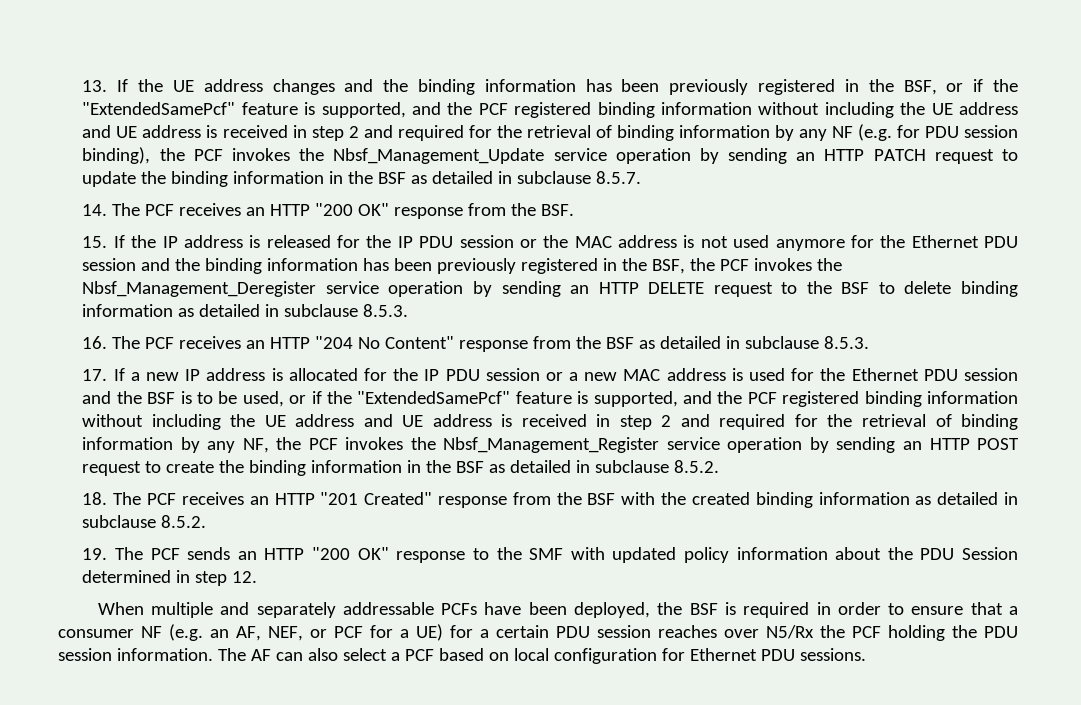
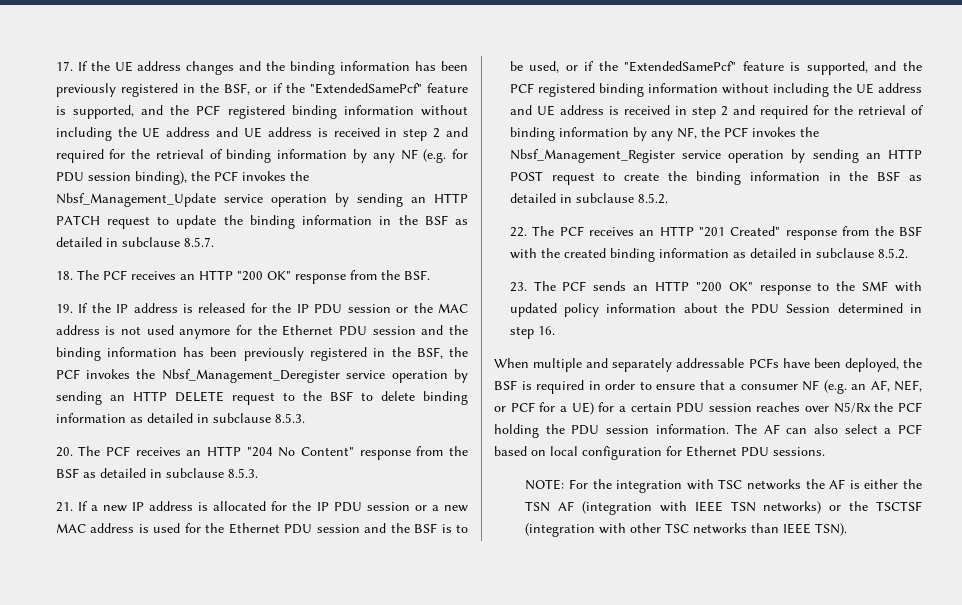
- 13. If the UE address changes and the binding information has been previously registered in the BSF, or if the "ExtendedSamePcf" feature is supported, and the PCF registered binding information without including the UE address and UE address is received in step 2 and required for the retrieval of binding information by any NF (e.g. for PDU session binding), the PCF invokes the Nbsf_Management_Update service operation by sending an HTTP PATCH request to update the binding information in the BSF as detailed in subclause 8.5.7.
+ 17. If the UE address changes and the binding information has been previously registered in the BSF, or if the "ExtendedSamePcf" feature is supported, and the PCF registered binding information without including the UE address and UE address is received in step 2 and required for the retrieval of binding information by any NF (e.g. for PDU session binding), the PCF invokes the Nbsf_Management_Update service operation by sending an HTTP PATCH request to update the binding information in the BSF as detailed in subclause 8.5.7.
- 14. The PCF receives an HTTP "200 OK" response from the BSF.
+ 18. The PCF receives an HTTP "200 OK" response from the BSF.
- 15. If the IP address is released for the IP PDU session or the MAC address is not used anymore for the Ethernet PDU session and the binding information has been previously registered in the BSF, the PCF invokes the Nbsf_Management_Deregister service operation by sending an HTTP DELETE request to the BSF to delete binding information as detailed in subclause 8.5.3.
+ 19. If the IP address is released for the IP PDU session or the MAC address is not used anymore for the Ethernet PDU session and the binding information has been previously registered in the BSF, the PCF invokes the Nbsf_Management_Deregister service operation by sending an HTTP DELETE request to the BSF to delete binding information as detailed in subclause 8.5.3.
- 16. The PCF receives an HTTP "204 No Content" response from the BSF as detailed in subclause 8.5.3.
+ 20. The PCF receives an HTTP "204 No Content" response from the BSF as detailed in subclause 8.5.3.
- 17. If a new IP address is allocated for the IP PDU session or a new MAC address is used for the Ethernet PDU session and the BSF is to be used, or if the "ExtendedSamePcf" feature is supported, and the PCF registered binding information without including the UE address and UE address is received in step 2 and required for the retrieval of binding information by any NF, the PCF invokes the Nbsf_Management_Register service operation by sending an HTTP POST request to create the binding information in the BSF as detailed in subclause 8.5.2.
+ 21. If a new IP address is allocated for the IP PDU session or a new MAC address is used for the Ethernet PDU session and the BSF is to be used, or if the "ExtendedSamePcf" feature is supported, and the PCF registered binding information without including the UE address and UE address is received in step 2 and required for the retrieval of binding information by any NF, the PCF invokes the Nbsf_Management_Register service operation by sending an HTTP POST request to create the binding information in the BSF as detailed in subclause 8.5.2.
- 18. The PCF receives an HTTP "201 Created" response from the BSF with the created binding information as detailed in subclause 8.5.2.
+ 22. The PCF receives an HTTP "201 Created" response from the BSF with the created binding information as detailed in subclause 8.5.2.
- 19. The PCF sends an HTTP "200 OK" response to the SMF with updated policy information about the PDU Session determined in step 12.
+ 23. The PCF sends an HTTP "200 OK" response to the SMF with updated policy information about the PDU Session determined in step 16.
+ NOTE: For the integration with TSC networks the AF is either the TSN AF (integration with IEEE TSN networks) or the TSCTSF (integration with other TSC networks than IEEE TSN).

